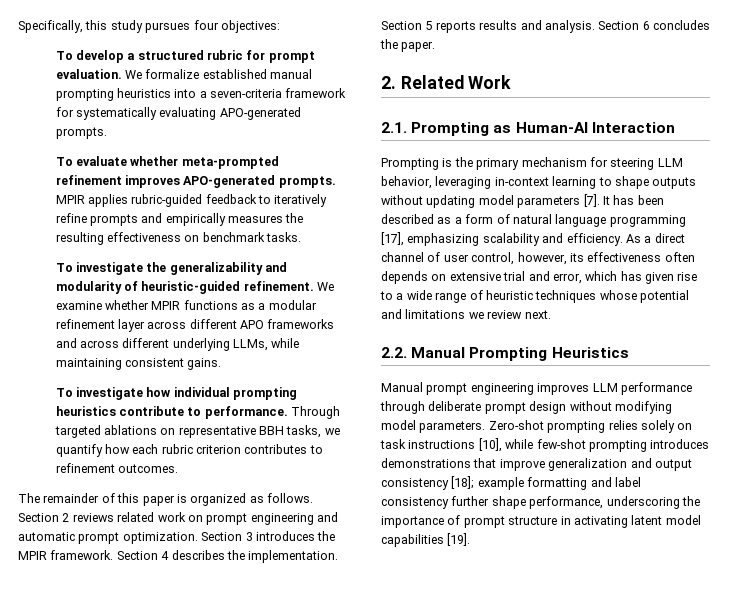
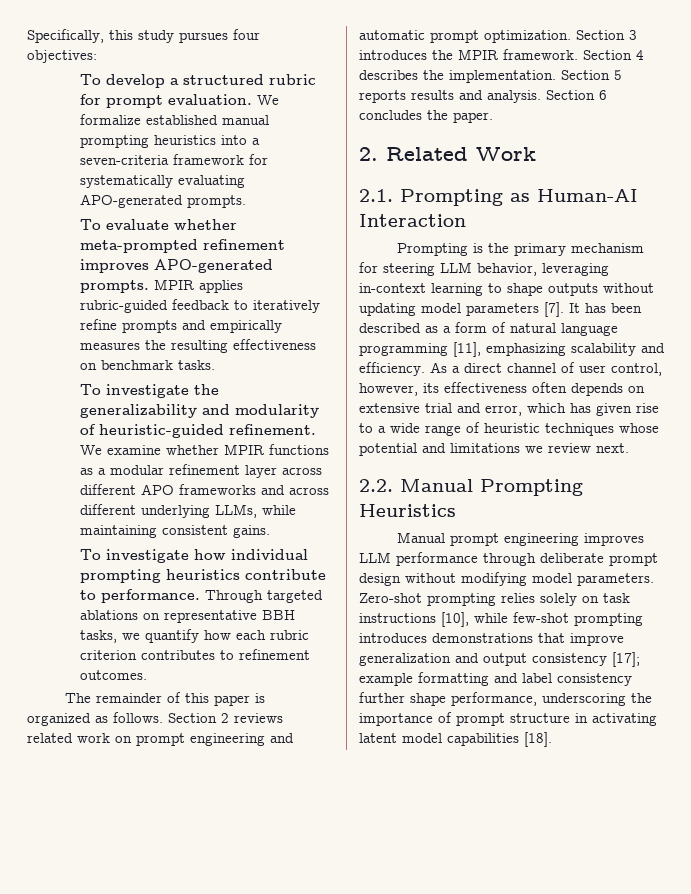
- It has been described as a form of natural language programming [17], emphasizing scalability and efficiency.
+ It has been described as a form of natural language programming [11], emphasizing scalability and efficiency.
- Zero-shot prompting relies solely on task instructions [10], while few-shot prompting introduces demonstrations that improve generalization and output consistency [18]; example formatting and label consistency further shape performance, underscoring the importance of prompt structure in activating latent model capabilities [19].
+ Zero-shot prompting relies solely on task instructions [10], while few-shot prompting introduces demonstrations that improve generalization and output consistency [17]; example formatting and label consistency further shape performance, underscoring the importance of prompt structure in activating latent model capabilities [18].

